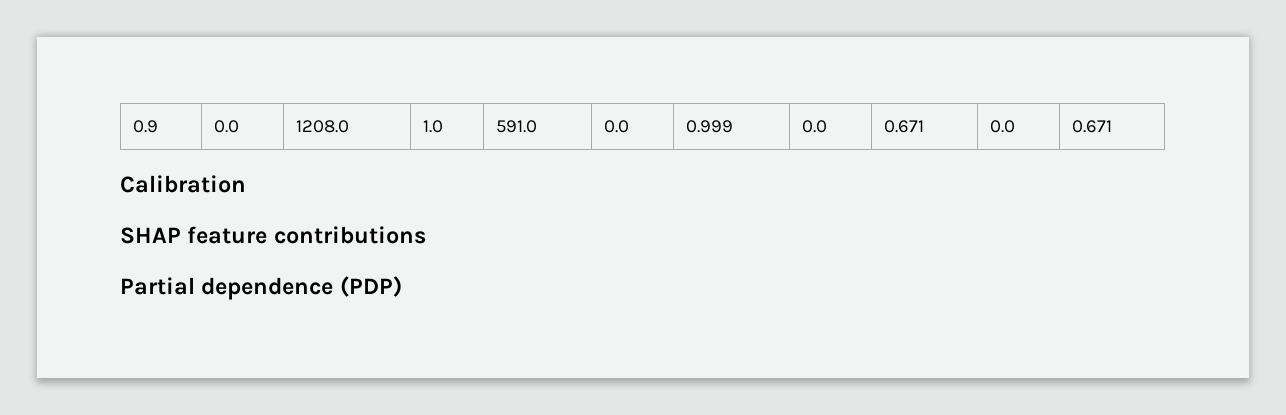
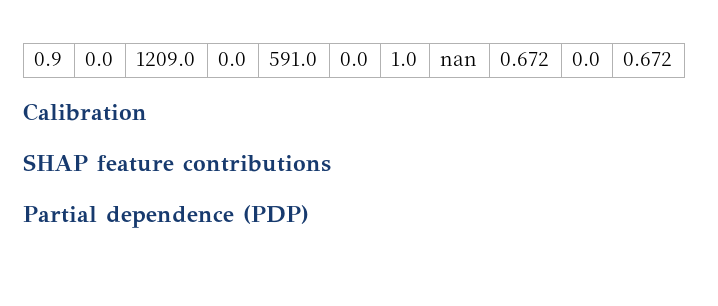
- 0.9 | 0.0 | 1208.0 | 1.0 | 591.0 | 0.0 | 0.999 | 0.0 | 0.671 | 0.0 | 0.671
+ 0.9 | 0.0 | 1209.0 | 0.0 | 591.0 | 0.0 | 1.0 | nan | 0.672 | 0.0 | 0.672

